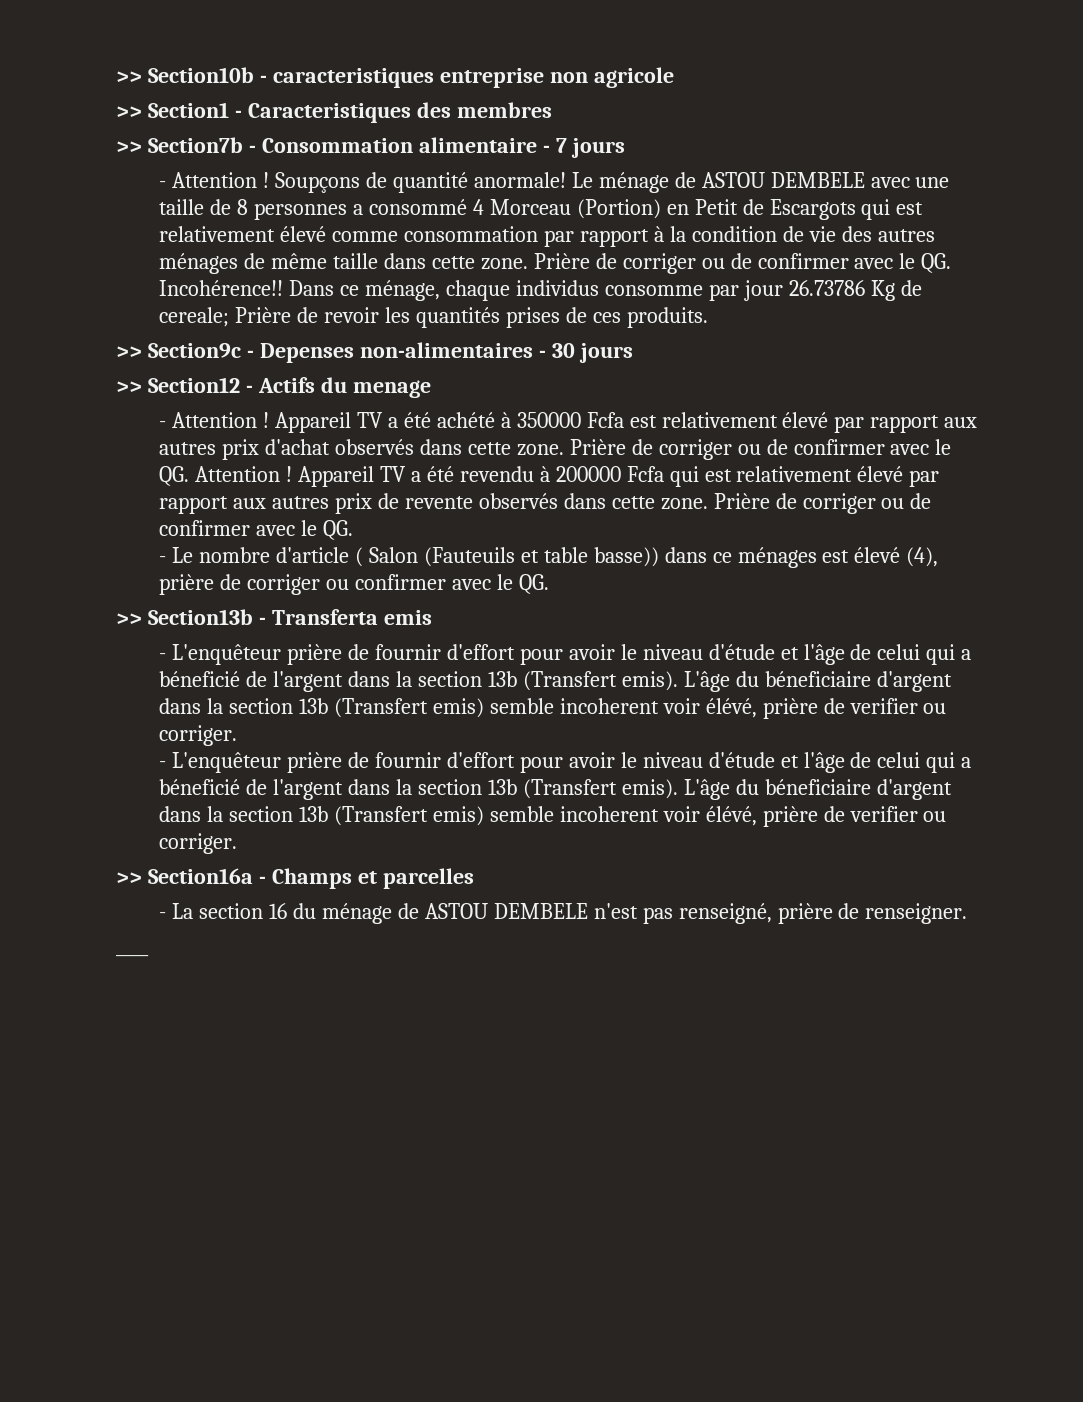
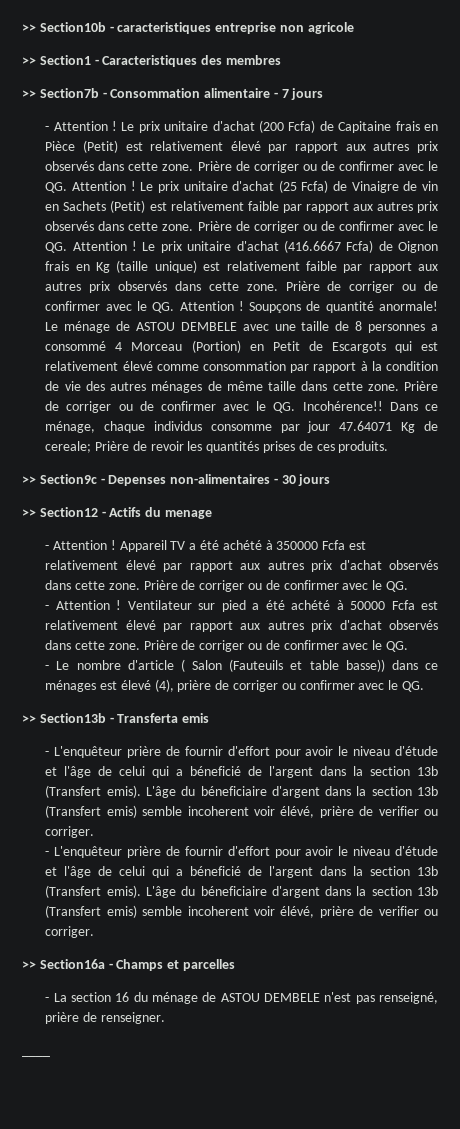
+ Le prix unitaire d'achat (200 Fcfa) de Capitaine frais en Pièce (Petit) est relativement élevé par rapport aux autres prix observés dans cette zone. Prière de corriger ou de confirmer avec le QG. Attention ! Le prix unitaire d'achat (25 Fcfa) de Vinaigre de vin en Sachets (Petit) est relativement faible par rapport aux autres prix observés dans cette zone. Prière de corriger ou de confirmer avec le QG. Attention ! Le prix unitaire d'achat (416.6667 Fcfa) de Oignon frais en Kg (taille unique) est relativement faible par rapport aux autres prix observés dans cette zone. Prière de corriger ou de confirmer avec le QG. Attention !
- Dans ce ménage, chaque individus consomme par jour 26.73786 Kg de cereale; Prière de revoir les quantités prises de ces produits.
+ Dans ce ménage, chaque individus consomme par jour 47.64071 Kg de cereale; Prière de revoir les quantités prises de ces produits.
- Appareil TV a été achété à 350000 Fcfa est relativement élevé par rapport aux autres prix d'achat observés dans cette zone. Prière de corriger ou de confirmer avec le QG. Attention ! Appareil TV a été revendu à 200000 Fcfa qui est relativement élevé par rapport aux autres prix de revente observés dans cette zone.
+ Appareil TV a été achété à 350000 Fcfa est relativement élevé par rapport aux autres prix d'achat observés dans cette zone. Prière de corriger ou de confirmer avec le QG.
+ - Attention ! Ventilateur sur pied a été achété à 50000 Fcfa est relativement élevé par rapport aux autres prix d'achat observés dans cette zone.

